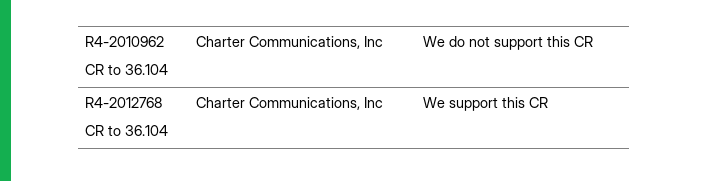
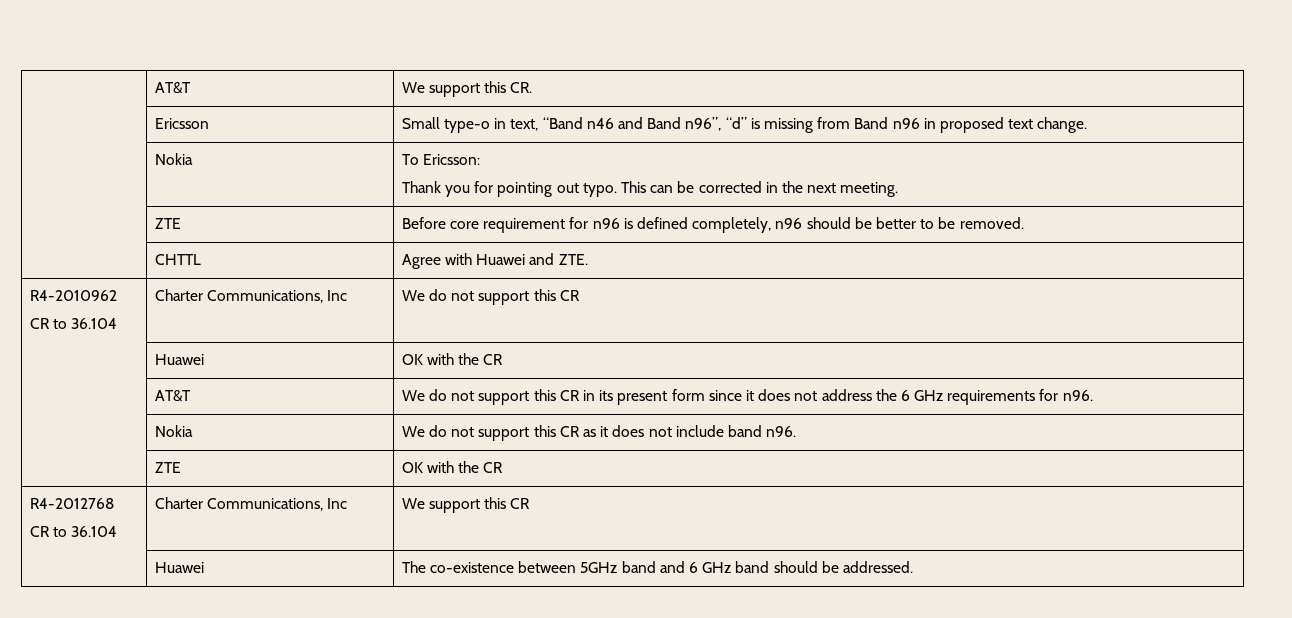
+ | AT&T | We support this CR.
+ | Ericsson | Small type-o in text, “Band n46 and Band n96”, “d” is missing from Band n96 in proposed text change.
+ | Nokia | To Ericsson:
+ Thank you for pointing out typo. This can be corrected in the next meeting.
+ | ZTE | Before core requirement for n96 is defined completely, n96 should be better to be removed.
+ | CHTTL | Agree with Huawei and ZTE.
+ | Huawei | OK with the CR
+ | AT&T | We do not support this CR in its present form since it does not address the 6 GHz requirements for n96.
+ | Nokia | We do not support this CR as it does not include band n96.
+ | ZTE | OK with the CR
+ | Huawei | The co-existence between 5GHz band and 6 GHz band should be addressed.

